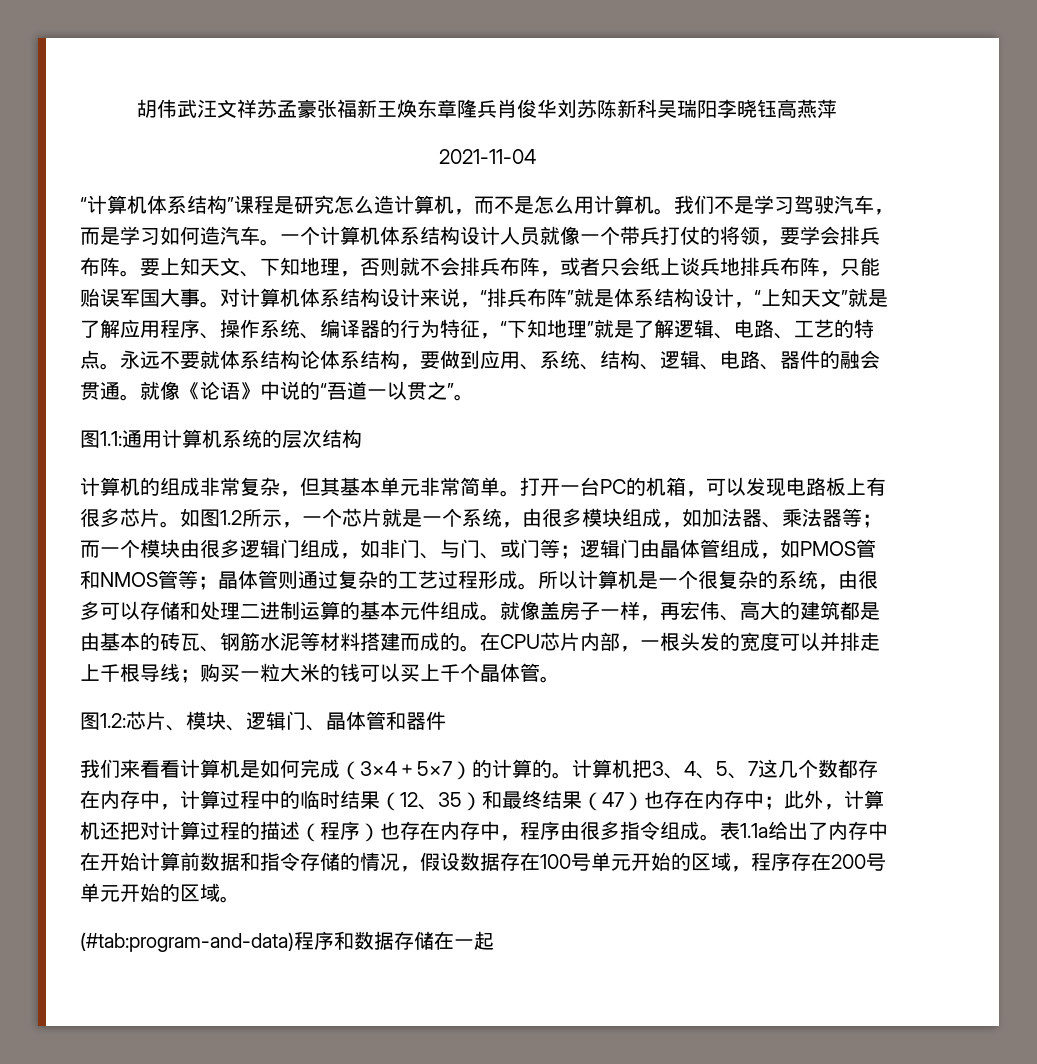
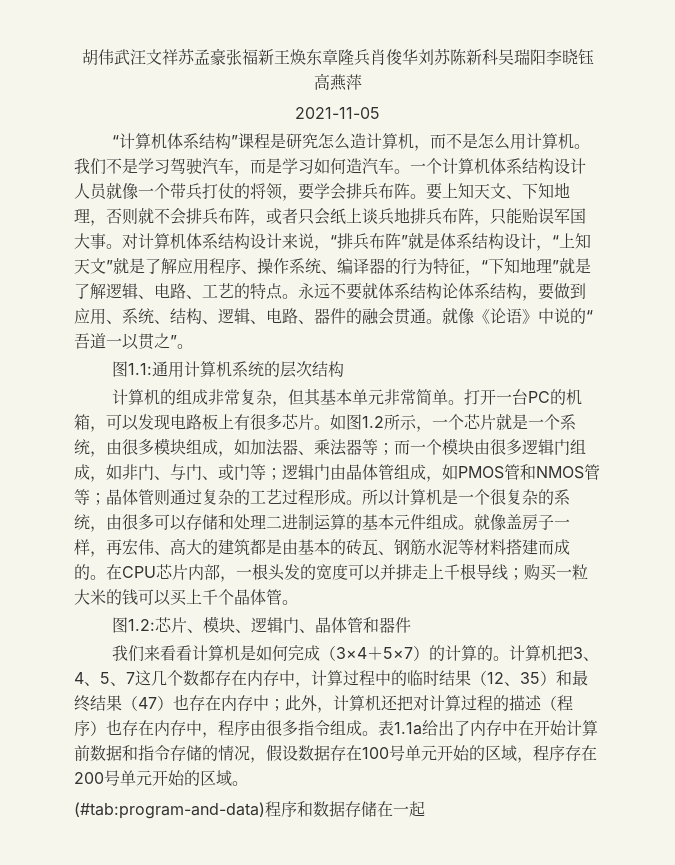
- 2021-11-04
+ 2021-11-05

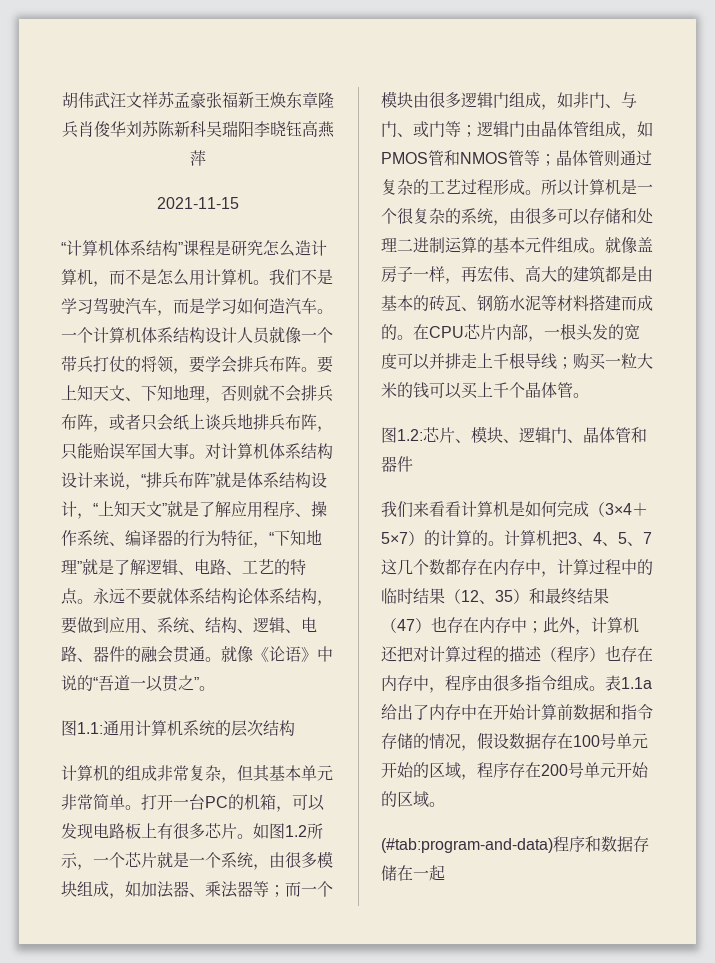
- 2021-11-05
+ 2021-11-15

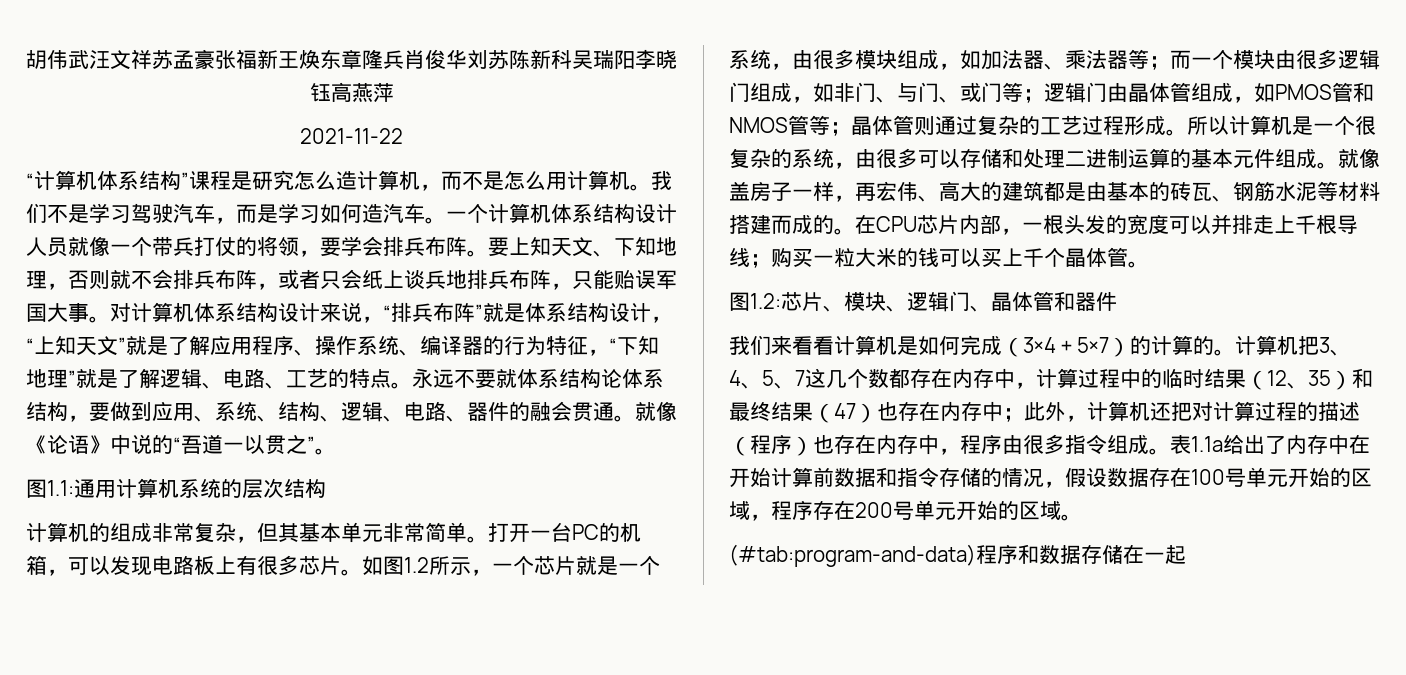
- 2021-11-15
+ 2021-11-22

